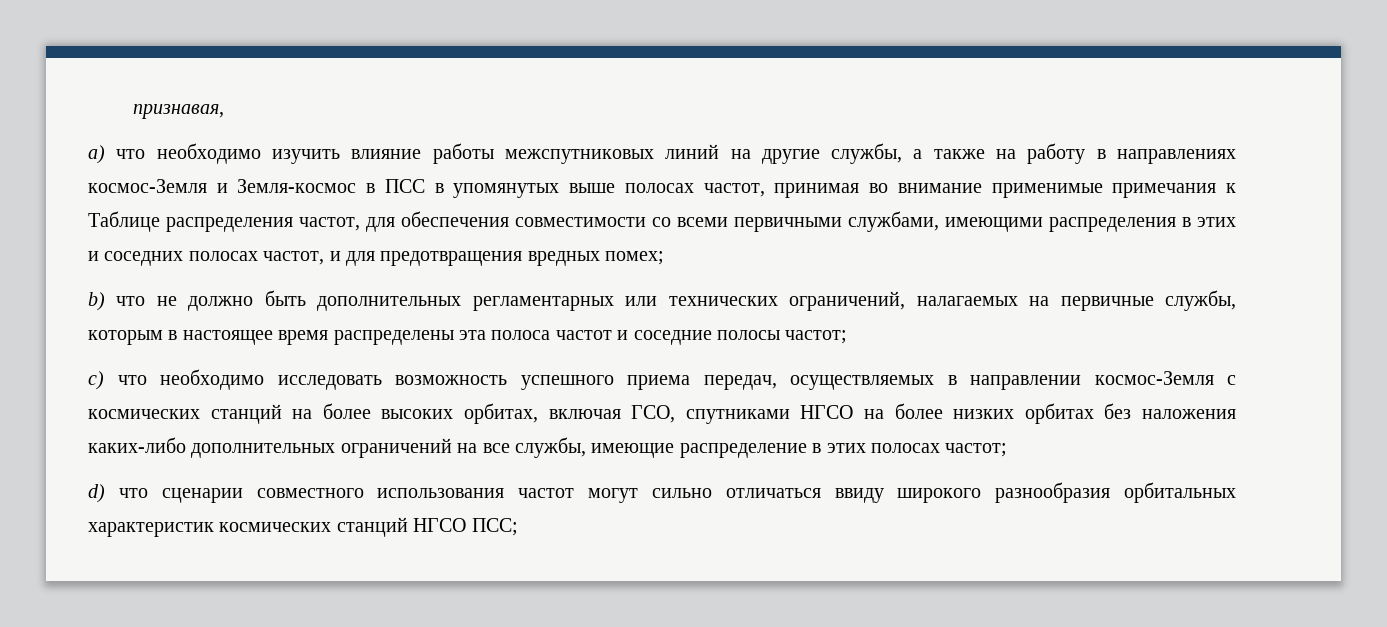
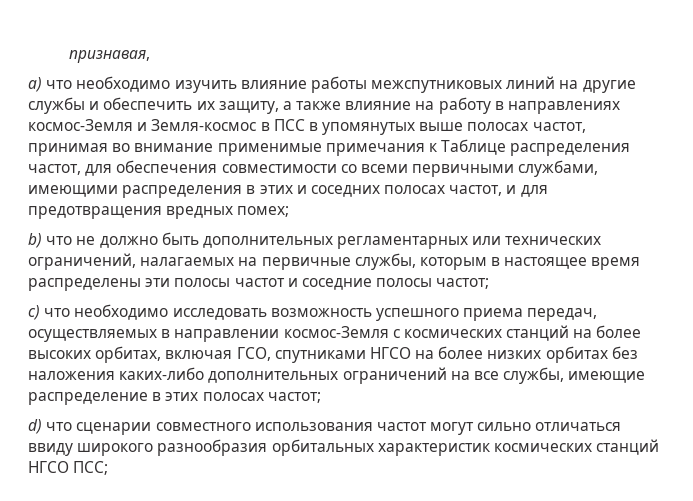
- a) что необходимо изучить влияние работы межспутниковых линий на другие службы, а также на работу в направлениях космос-Земля и Земля-космос в ПСС в упомянутых выше полосах частот, принимая во внимание применимые примечания к Таблице распределения частот, для обеспечения совместимости со всеми первичными службами, имеющими распределения в этих и соседних полосах частот, и для предотвращения вредных помех;
+ a) что необходимо изучить влияние работы межспутниковых линий на другие службы и обеспечить их защиту, а также влияние на работу в направлениях космос-Земля и Земля-космос в ПСС в упомянутых выше полосах частот, принимая во внимание применимые примечания к Таблице распределения частот, для обеспечения совместимости со всеми первичными службами, имеющими распределения в этих и соседних полосах частот, и для предотвращения вредных помех;
- b) что не должно быть дополнительных регламентарных или технических ограничений, налагаемых на первичные службы, которым в настоящее время распределены эта полоса частот и соседние полосы частот;
+ b) что не должно быть дополнительных регламентарных или технических ограничений, налагаемых на первичные службы, которым в настоящее время распределены эти полосы частот и соседние полосы частот;

